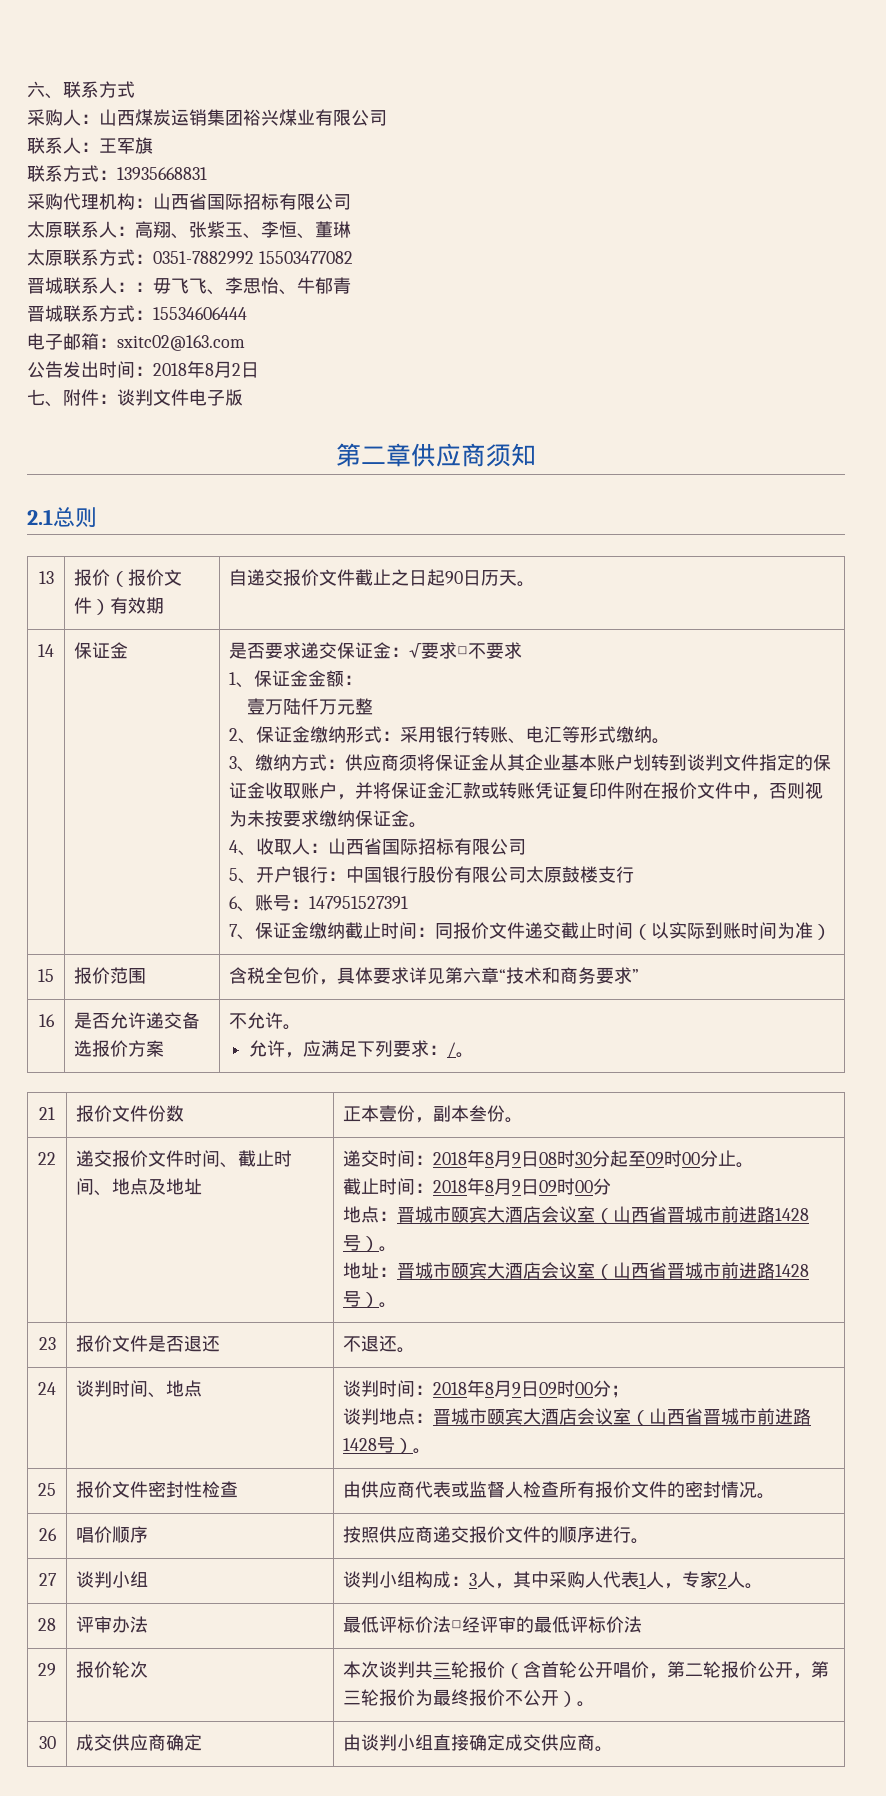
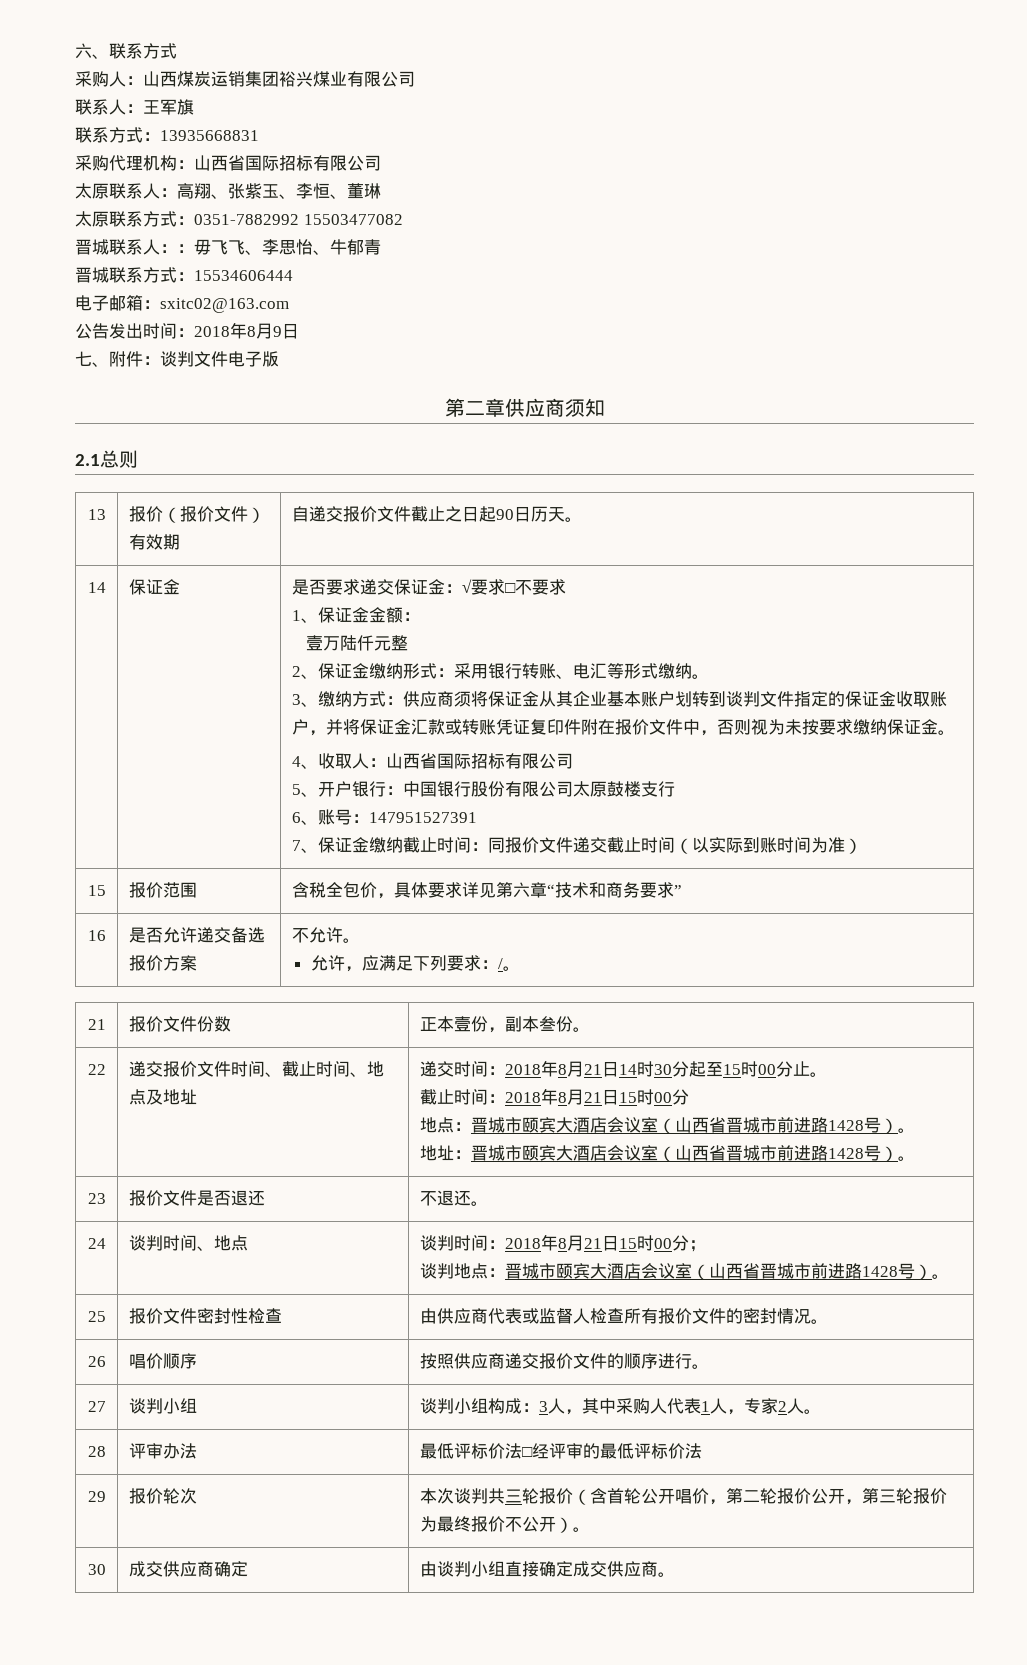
- 公告发出时间：2018年8月2日
+ 公告发出时间：2018年8月9日
- 壹万陆仟万元整
+ 壹万陆仟元整
- 递交时间：2018年8月9日08时30分起至09时00分止。
+ 递交时间：2018年8月21日14时30分起至15时00分止。
- 截止时间：2018年8月9日09时00分
+ 截止时间：2018年8月21日15时00分
- 24 | 谈判时间、地点 | 谈判时间：2018年8月9日09时00分；
+ 24 | 谈判时间、地点 | 谈判时间：2018年8月21日15时00分；

